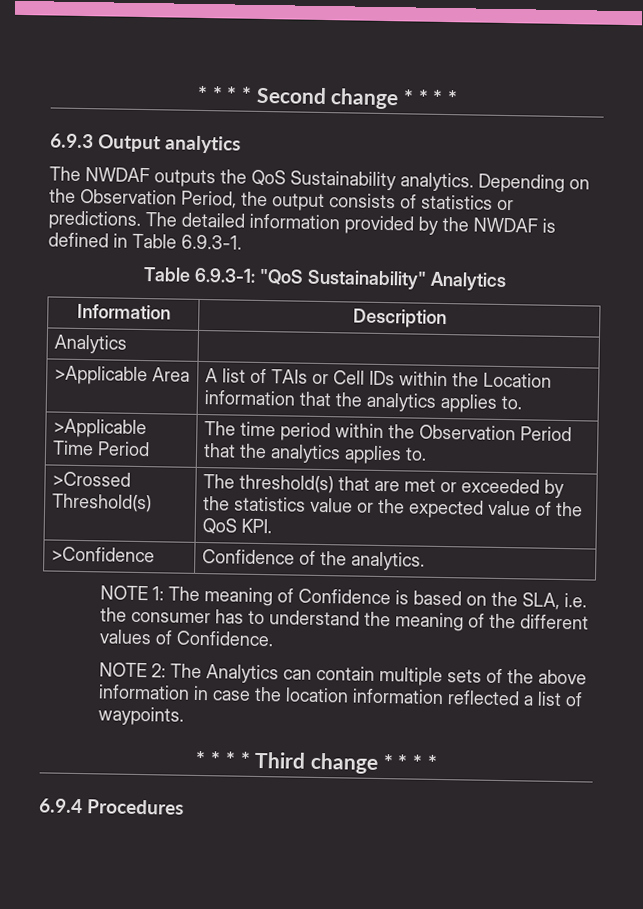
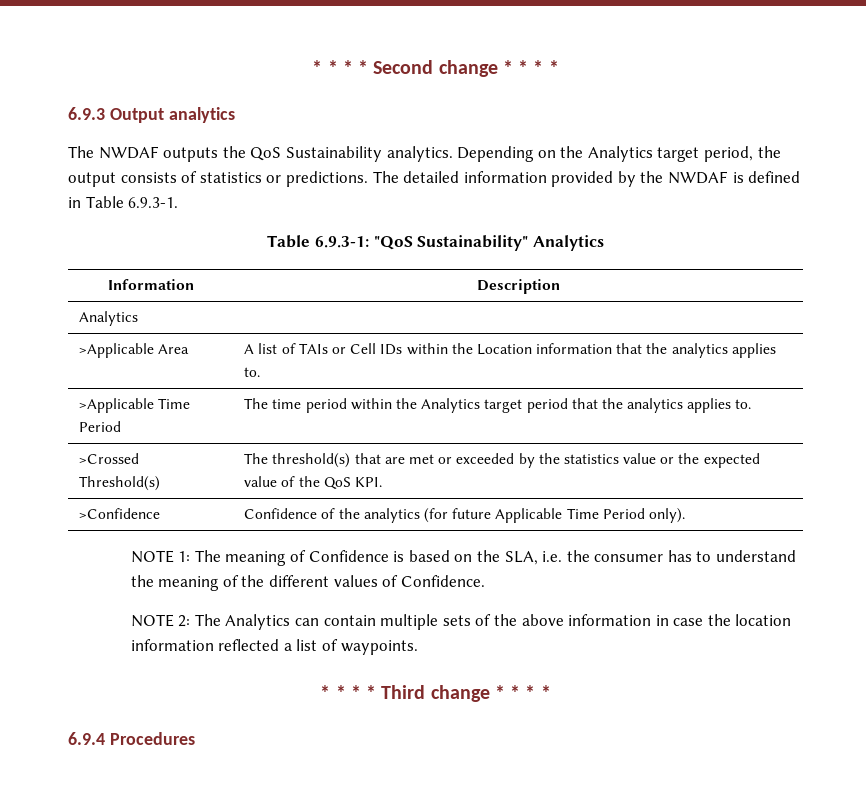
- Depending on the Observation Period, the output consists of statistics or predictions.
+ Depending on the Analytics target period, the output consists of statistics or predictions.
- >Applicable Time Period | The time period within the Observation Period that the analytics applies to.
+ >Applicable Time Period | The time period within the Analytics target period that the analytics applies to.
- >Confidence | Confidence of the analytics.
+ >Confidence | Confidence of the analytics (for future Applicable Time Period only).

